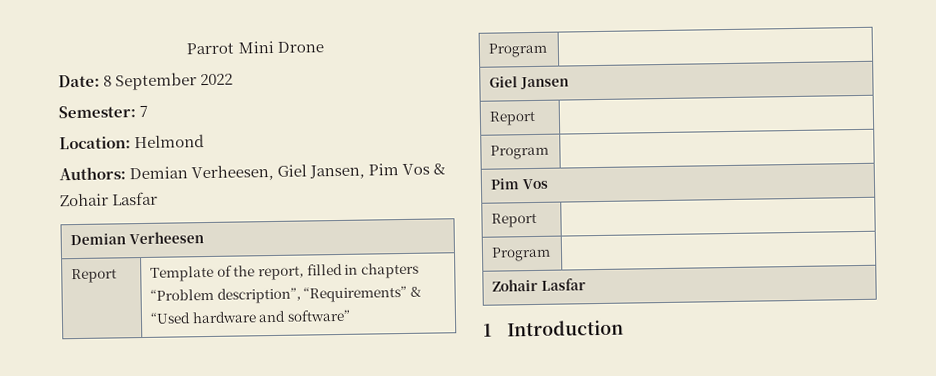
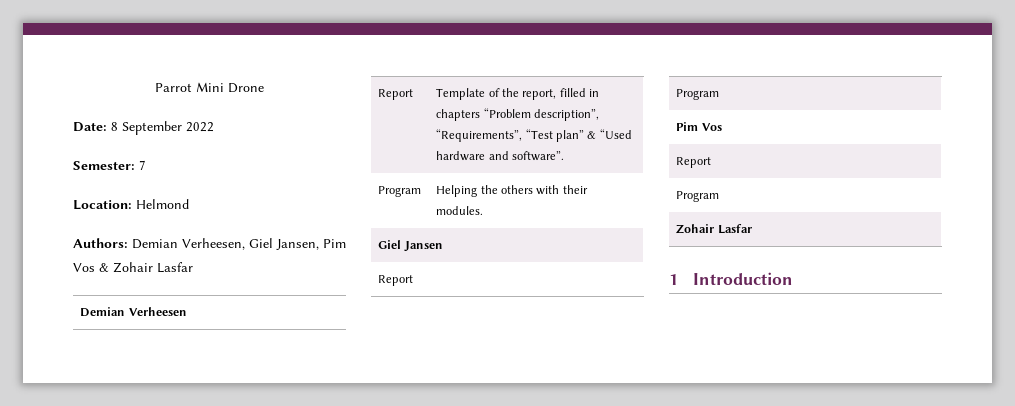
- Report | Template of the report, filled in chapters “Problem description”, “Requirements” & “Used hardware and software”
- Program |
+ Report | Template of the report, filled in chapters “Problem description”, “Requirements”, “Test plan” & “Used hardware and software”.
+ Program | Helping the others with their modules.

